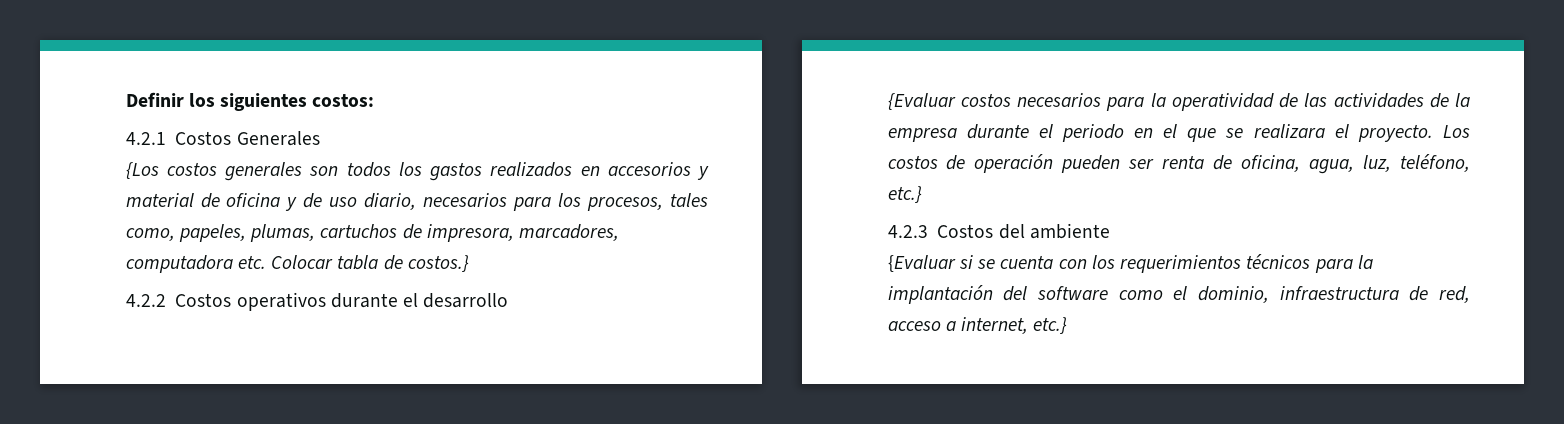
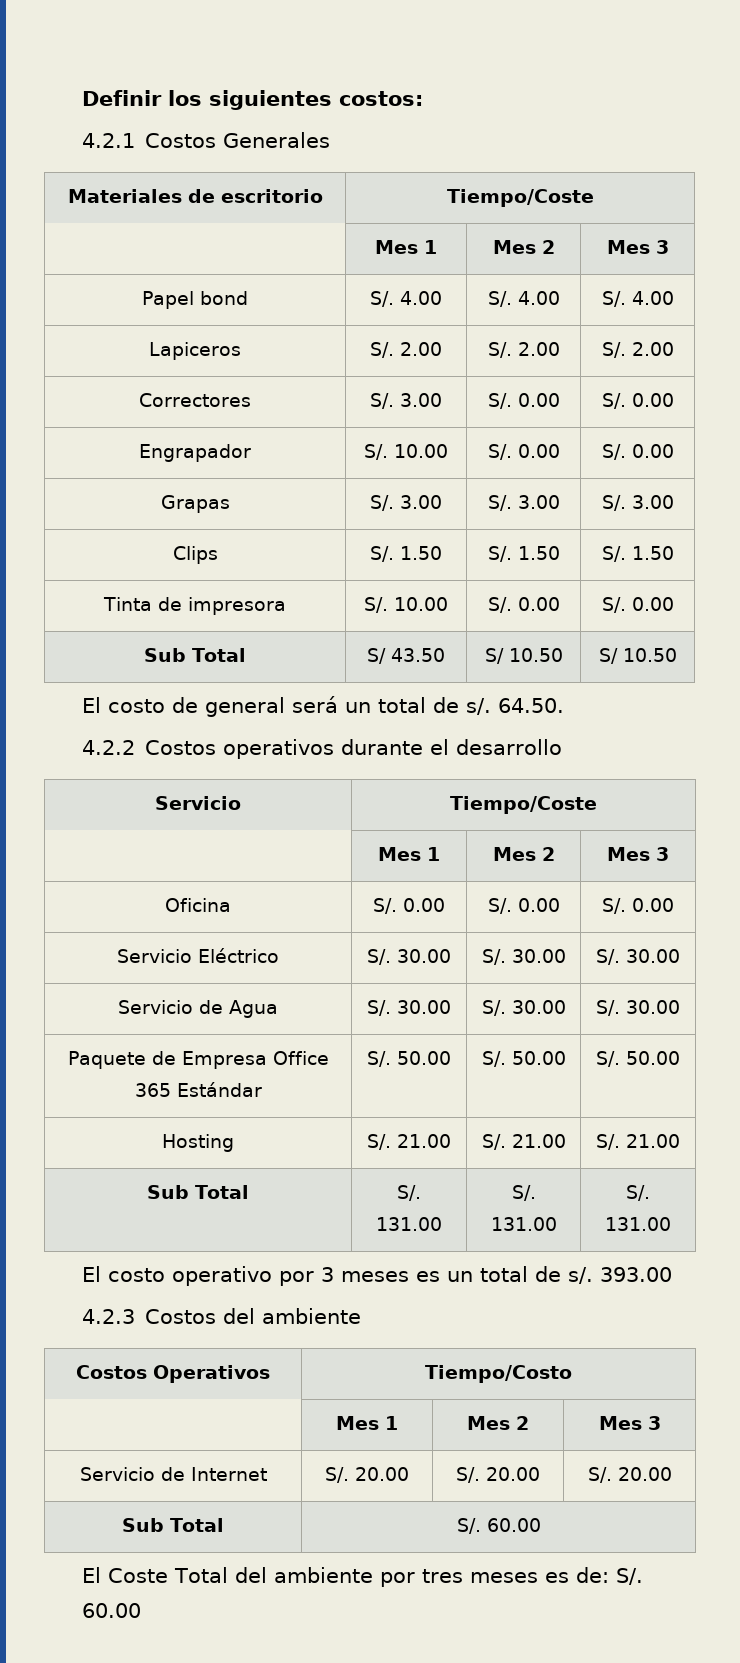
- {Los costos generales son todos los gastos realizados en accesorios y material de oficina y de uso diario, necesarios para los procesos, tales como, papeles, plumas, cartuchos de impresora, marcadores, computadora etc. Colocar tabla de costos.}
+ Materiales de escritorio | Tiempo/Coste
+ | Mes 1 | Mes 2 | Mes 3
+ Papel bond | S/. 4.00 | S/. 4.00 | S/. 4.00
+ Lapiceros | S/. 2.00 | S/. 2.00 | S/. 2.00
+ Correctores | S/. 3.00 | S/. 0.00 | S/. 0.00
+ Engrapador | S/. 10.00 | S/. 0.00 | S/. 0.00
+ Grapas | S/. 3.00 | S/. 3.00 | S/. 3.00
+ Clips | S/. 1.50 | S/. 1.50 | S/. 1.50
+ Tinta de impresora | S/. 10.00 | S/. 0.00 | S/. 0.00
+ Sub Total | S/ 43.50 | S/ 10.50 | S/ 10.50
+ El costo de general será un total de s/. 64.50.
- {Evaluar costos necesarios para la operatividad de las actividades de la empresa durante el periodo en el que se realizara el proyecto. Los costos de operación pueden ser renta de oficina, agua, luz, teléfono, etc.}
+ Servicio | Tiempo/Coste
+ | Mes 1 | Mes 2 | Mes 3
+ Oficina | S/. 0.00 | S/. 0.00 | S/. 0.00
+ Servicio Eléctrico | S/. 30.00 | S/. 30.00 | S/. 30.00
+ Servicio de Agua | S/. 30.00 | S/. 30.00 | S/. 30.00
+ Paquete de Empresa Office 365 Estándar | S/. 50.00 | S/. 50.00 | S/. 50.00
+ Hosting | S/. 21.00 | S/. 21.00 | S/. 21.00
+ Sub Total | S/. 131.00 | S/. 131.00 | S/. 131.00
+ El costo operativo por 3 meses es un total de s/. 393.00
  4.2.3 Costos del ambiente
- {Evaluar si se cuenta con los requerimientos técnicos para la implantación del software como el dominio, infraestructura de red, acceso a internet, etc.}
+ Costos Operativos | Tiempo/Costo
+ | Mes 1 | Mes 2 | Mes 3
+ Servicio de Internet | S/. 20.00 | S/. 20.00 | S/. 20.00
+ Sub Total | S/. 60.00
+ El Coste Total del ambiente por tres meses es de: S/. 60.00

